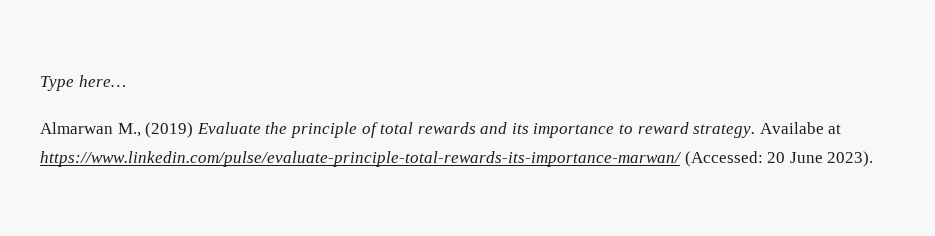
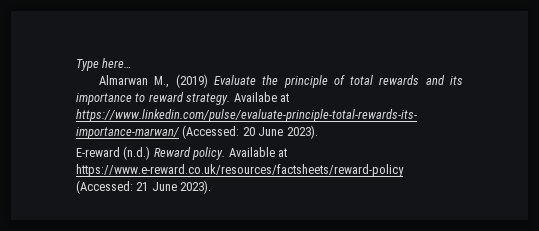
+ E-reward (n.d.) Reward policy. Available at https://www.e-reward.co.uk/resources/factsheets/reward-policy (Accessed: 21 June 2023).

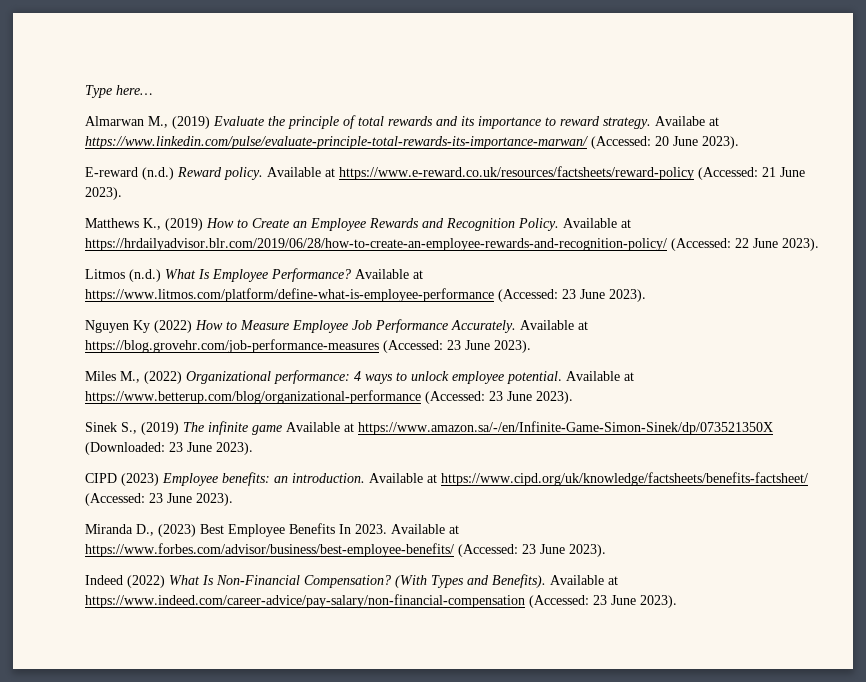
+ Matthews K., (2019) How to Create an Employee Rewards and Recognition Policy. Available at https://hrdailyadvisor.blr.com/2019/06/28/how-to-create-an-employee-rewards-and-recognition-policy/ (Accessed: 22 June 2023).
+ Litmos (n.d.) What Is Employee Performance? Available at https://www.litmos.com/platform/define-what-is-employee-performance (Accessed: 23 June 2023).
+ Nguyen Ky (2022) How to Measure Employee Job Performance Accurately. Available at https://blog.grovehr.com/job-performance-measures (Accessed: 23 June 2023).
+ Miles M., (2022) Organizational performance: 4 ways to unlock employee potential. Available at https://www.betterup.com/blog/organizational-performance (Accessed: 23 June 2023).
+ Sinek S., (2019) The infinite game Available at https://www.amazon.sa/-/en/Infinite-Game-Simon-Sinek/dp/073521350X (Downloaded: 23 June 2023).
+ CIPD (2023) Employee benefits: an introduction. Available at https://www.cipd.org/uk/knowledge/factsheets/benefits-factsheet/ (Accessed: 23 June 2023).
+ Miranda D., (2023) Best Employee Benefits In 2023. Available at https://www.forbes.com/advisor/business/best-employee-benefits/ (Accessed: 23 June 2023).
+ Indeed (2022) What Is Non-Financial Compensation? (With Types and Benefits). Available at https://www.indeed.com/career-advice/pay-salary/non-financial-compensation (Accessed: 23 June 2023).

